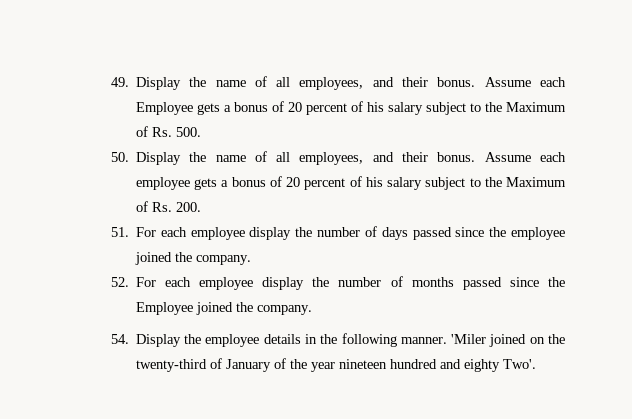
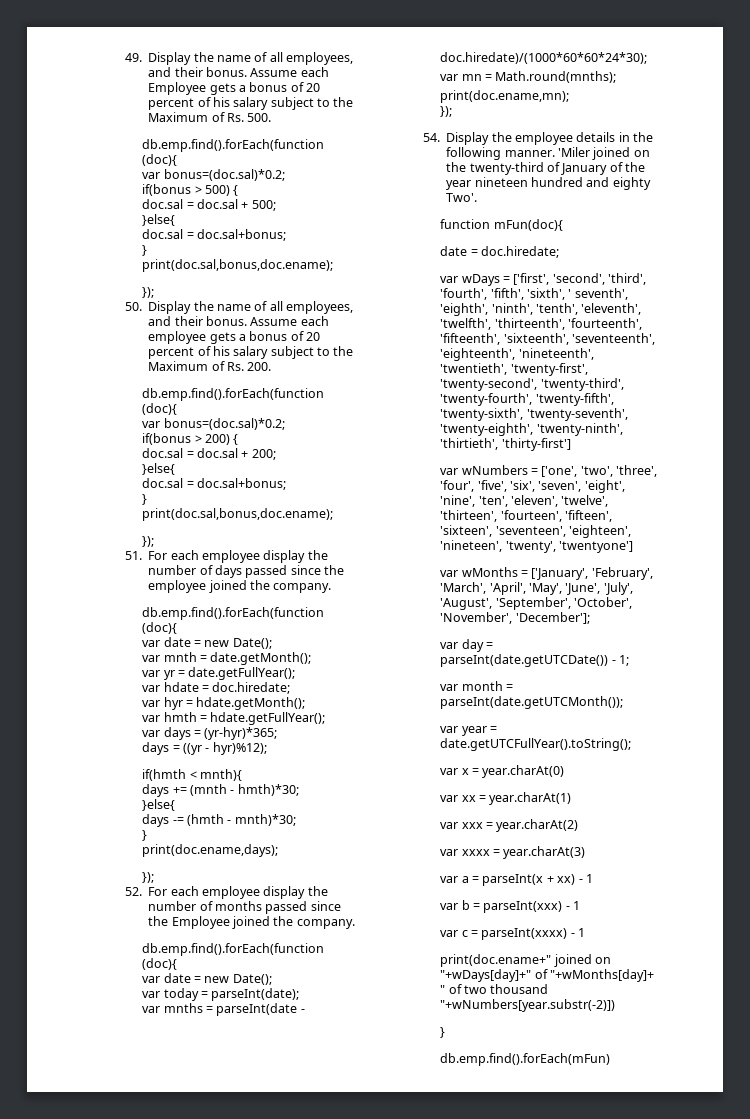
  Assume each Employee gets a bonus of 20 percent of his salary subject to the Maximum of Rs. 500.
+ db.emp.find().forEach(function (doc){
+ var bonus=(doc.sal)*0.2;
+ if(bonus > 500) {
+ doc.sal = doc.sal + 500;
+ }else{
+ doc.sal = doc.sal+bonus;
+ }
+ print(doc.sal,bonus,doc.ename);
+ });
  Assume each employee gets a bonus of 20 percent of his salary subject to the Maximum of Rs. 200.
+ db.emp.find().forEach(function (doc){
+ var bonus=(doc.sal)*0.2;
+ if(bonus > 200) {
+ doc.sal = doc.sal + 200;
+ }else{
+ doc.sal = doc.sal+bonus;
+ }
+ print(doc.sal,bonus,doc.ename);
+ });
  51. For each employee display the number of days passed since the employee joined the company.
+ db.emp.find().forEach(function (doc){
+ var date = new Date();
+ var mnth = date.getMonth();
+ var yr = date.getFullYear();
+ var hdate = doc.hiredate;
+ var hyr = hdate.getMonth();
+ var hmth = hdate.getFullYear();
+ var days = (yr-hyr)*365;
+ days = ((yr - hyr)%12);
+ if(hmth < mnth){
+ days += (mnth - hmth)*30;
+ }else{
+ days -= (hmth - mnth)*30;
+ }
+ print(doc.ename,days);
+ });
  52. For each employee display the number of months passed since the Employee joined the company.
+ db.emp.find().forEach(function (doc){
+ var date = new Date();
+ var today = parseInt(date);
+ var mnths = parseInt(date - doc.hiredate)/(1000*60*60*24*30);
+ var mn = Math.round(mnths);
+ print(doc.ename,mn);
+ });
+ function mFun(doc){
+ date = doc.hiredate;
+ var wDays = ['first', 'second', 'third', 'fourth', 'fifth', 'sixth', ' seventh', 'eighth', 'ninth', 'tenth', 'eleventh', 'twelfth', 'thirteenth', 'fourteenth', 'fifteenth', 'sixteenth', 'seventeenth', 'eighteenth', 'nineteenth', 'twentieth', 'twenty-first', 'twenty-second', 'twenty-third', 'twenty-fourth', 'twenty-fifth', 'twenty-sixth', 'twenty-seventh', 'twenty-eighth', 'twenty-ninth', 'thirtieth', 'thirty-first']
+ var wNumbers = ['one', 'two', 'three', 'four', 'five', 'six', 'seven', 'eight', 'nine', 'ten', 'eleven', 'twelve', 'thirteen', 'fourteen', 'fifteen', 'sixteen', 'seventeen', 'eighteen', 'nineteen', 'twenty', 'twentyone']
+ var wMonths = ['January', 'February', 'March', 'April', 'May', 'June', 'July', 'August', 'September', 'October', 'November', 'December'];
+ var day = parseInt(date.getUTCDate()) - 1;
+ var month = parseInt(date.getUTCMonth());
+ var year = date.getUTCFullYear().toString();
+ var x = year.charAt(0)
+ var xx = year.charAt(1)
+ var xxx = year.charAt(2)
+ var xxxx = year.charAt(3)
+ var a = parseInt(x + xx) - 1
+ var b = parseInt(xxx) - 1
+ var c = parseInt(xxxx) - 1
+ print(doc.ename+" joined on "+wDays[day]+" of "+wMonths[day]+ " of two thousand "+wNumbers[year.substr(-2)])
+ }
+ db.emp.find().forEach(mFun)

